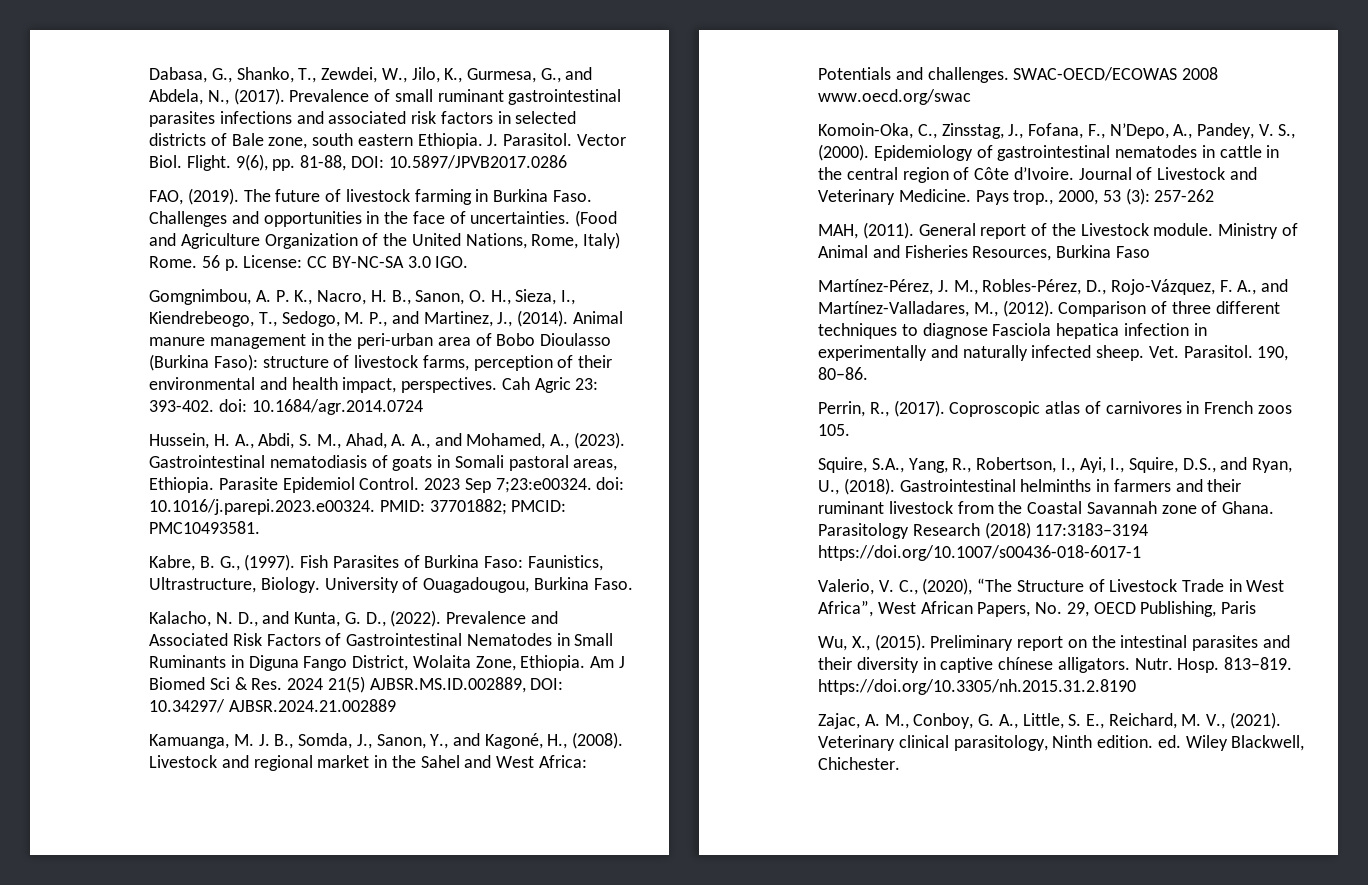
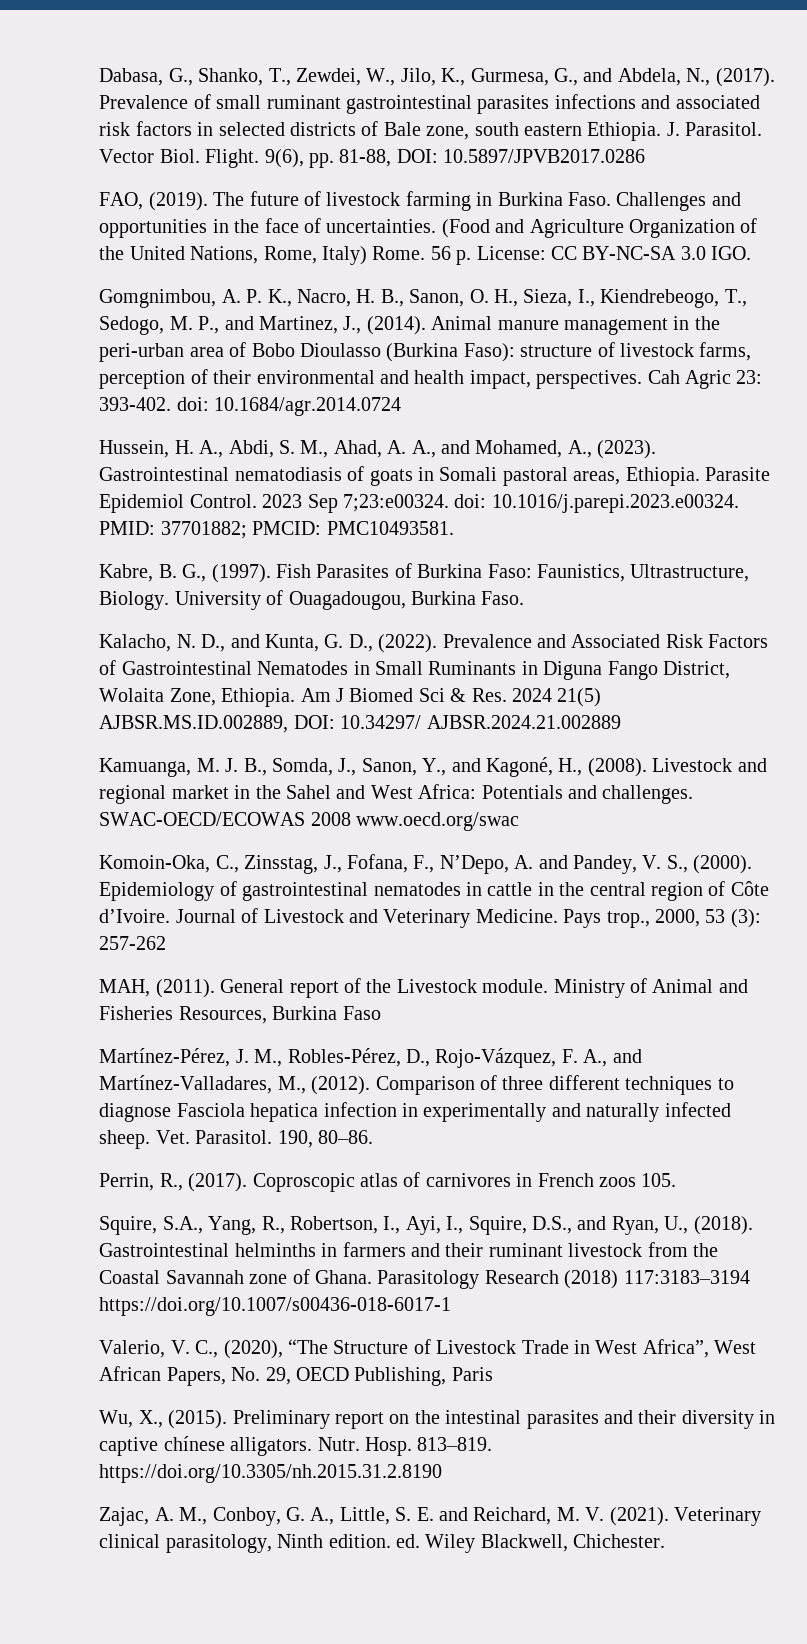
- Komoin-Oka, C., Zinsstag, J., Fofana, F., N’Depo, A., Pandey, V. S., (2000).
+ Komoin-Oka, C., Zinsstag, J., Fofana, F., N’Depo, A. and Pandey, V. S., (2000).
- Zajac, A. M., Conboy, G. A., Little, S. E., Reichard, M. V., (2021).
+ Zajac, A. M., Conboy, G. A., Little, S. E. and Reichard, M. V. (2021).

